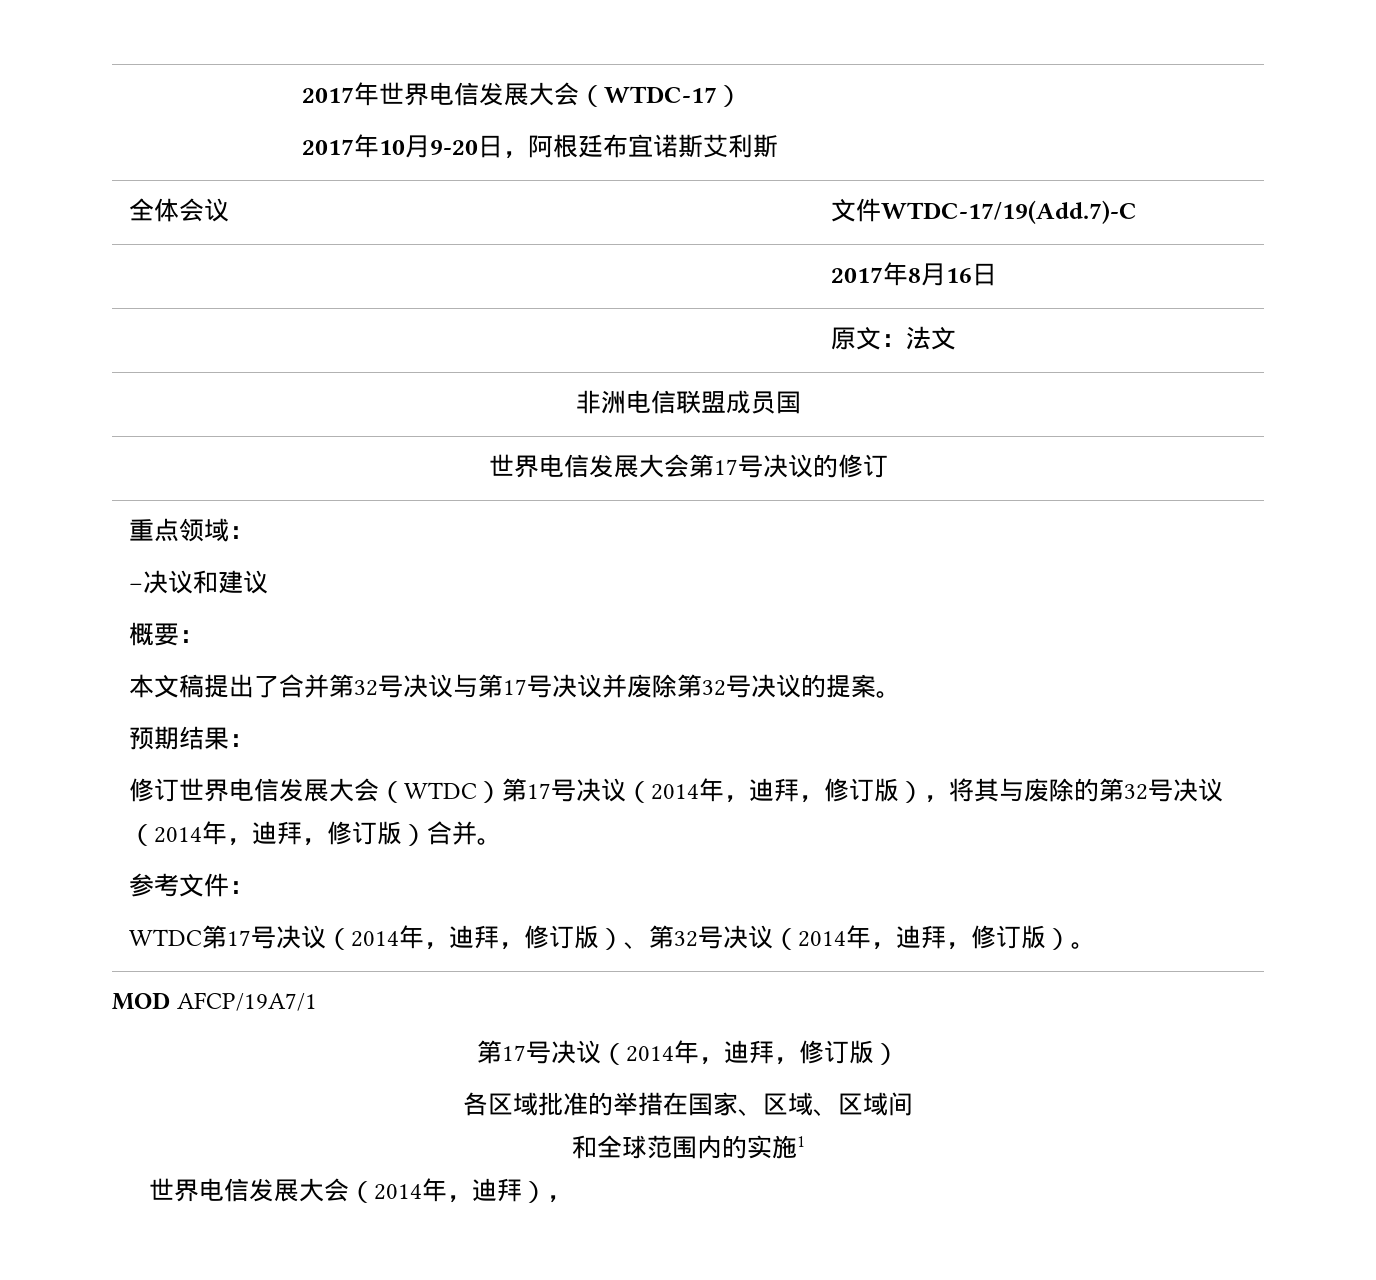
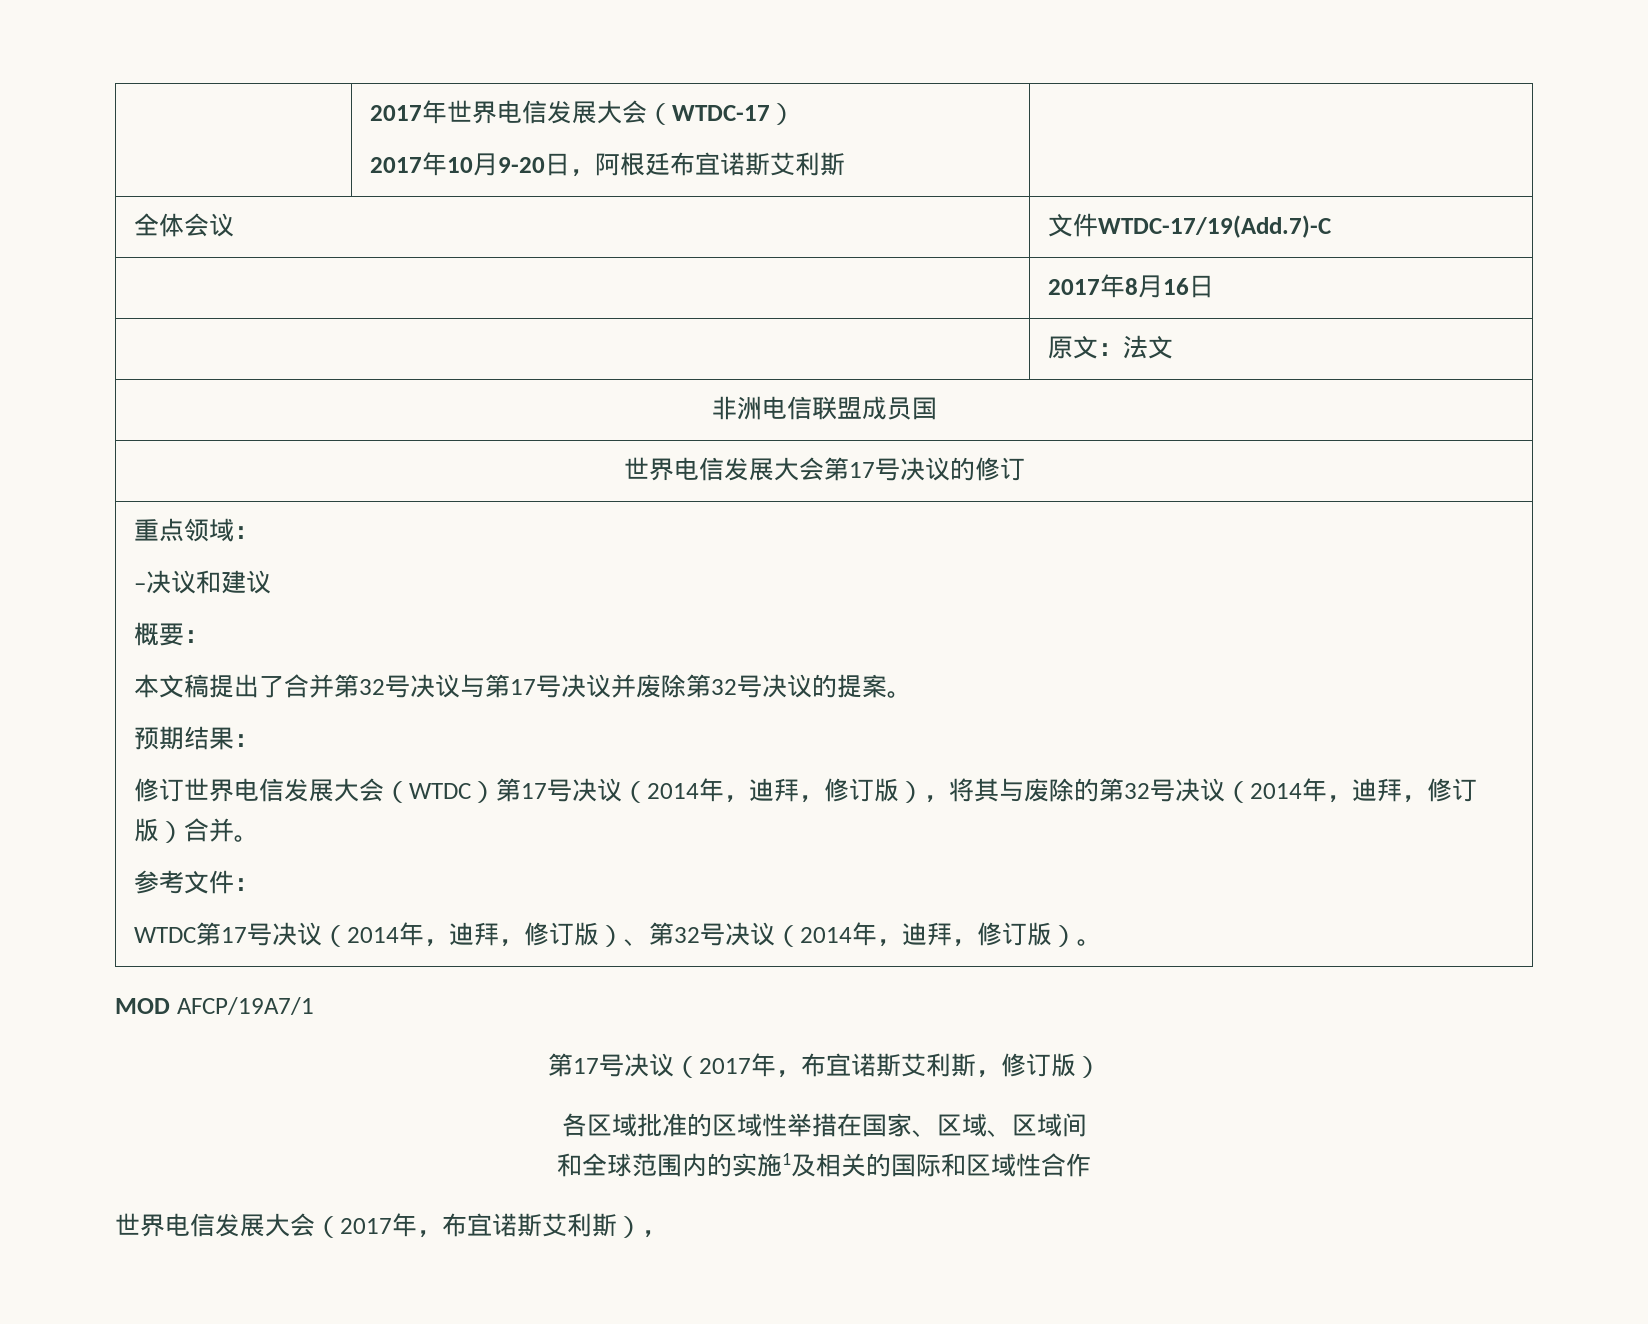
  MOD AFCP/19A7/1
- 第17号决议（2014年，迪拜，修订版）
+ 第17号决议（2017年，布宜诺斯艾利斯，修订版）
- 各区域批准的举措在国家、区域、区域间
+ 各区域批准的区域性举措在国家、区域、区域间
- 和全球范围内的实施1
- 世界电信发展大会（2014年，迪拜），
+ 和全球范围内的实施1及相关的国际和区域性合作
+ 世界电信发展大会（2017年，布宜诺斯艾利斯），

